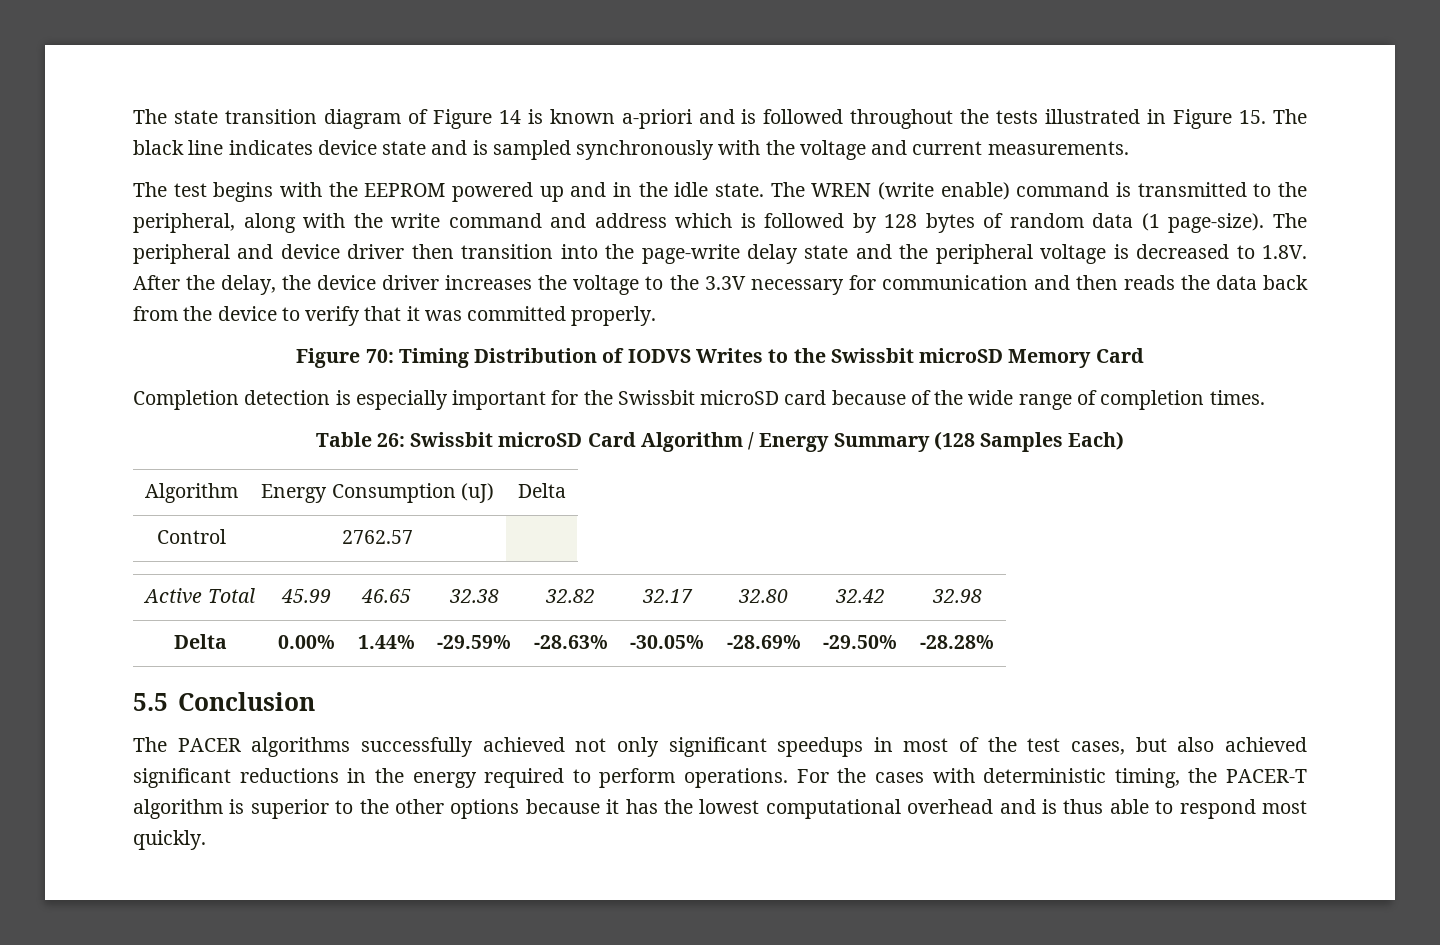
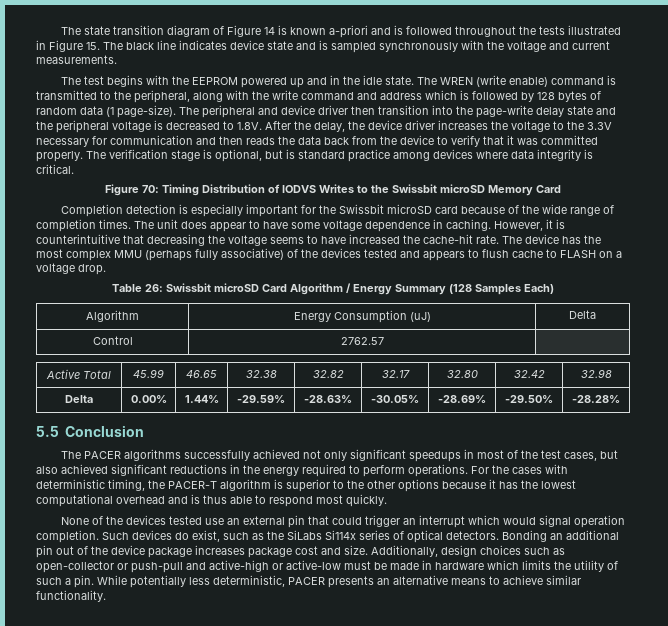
+ The verification stage is optional, but is standard practice among devices where data integrity is critical.
+ The unit does appear to have some voltage dependence in caching. However, it is counterintuitive that decreasing the voltage seems to have increased the cache-hit rate. The device has the most complex MMU (perhaps fully associative) of the devices tested and appears to flush cache to FLASH on a voltage drop.
+ None of the devices tested use an external pin that could trigger an interrupt which would signal operation completion. Such devices do exist, such as the SiLabs Si114x series of optical detectors. Bonding an additional pin out of the device package increases package cost and size. Additionally, design choices such as open-collector or push-pull and active-high or active-low must be made in hardware which limits the utility of such a pin. While potentially less deterministic, PACER presents an alternative means to achieve similar functionality.

